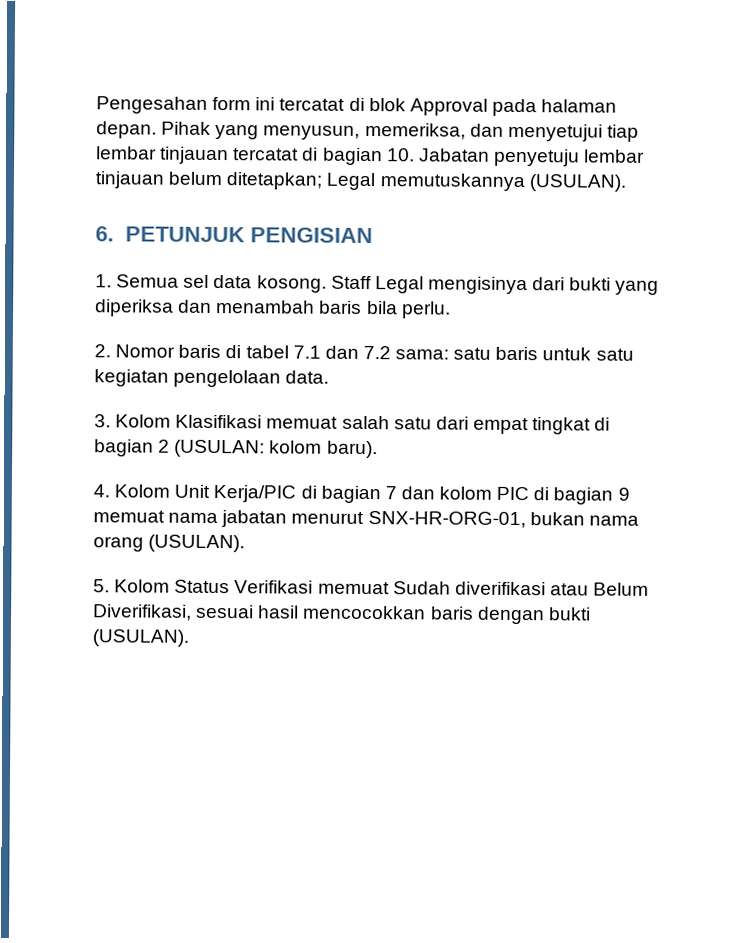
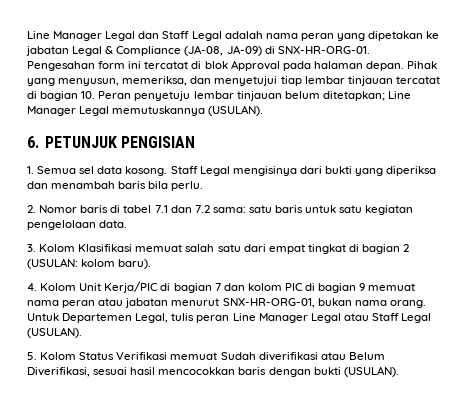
+ Line Manager Legal dan Staff Legal adalah nama peran yang dipetakan ke jabatan Legal & Compliance (JA-08, JA-09) di SNX-HR-ORG-01.
- Pihak yang menyusun, memeriksa, dan menyetujui tiap lembar tinjauan tercatat di bagian 10. Jabatan penyetuju lembar tinjauan belum ditetapkan; Legal memutuskannya (USULAN).
+ Pihak yang menyusun, memeriksa, dan menyetujui tiap lembar tinjauan tercatat di bagian 10. Peran penyetuju lembar tinjauan belum ditetapkan; Line Manager Legal memutuskannya (USULAN).
- 4. Kolom Unit Kerja/PIC di bagian 7 dan kolom PIC di bagian 9 memuat nama jabatan menurut SNX-HR-ORG-01, bukan nama orang (USULAN).
+ 4. Kolom Unit Kerja/PIC di bagian 7 dan kolom PIC di bagian 9 memuat nama peran atau jabatan menurut SNX-HR-ORG-01, bukan nama orang. Untuk Departemen Legal, tulis peran Line Manager Legal atau Staff Legal (USULAN).

